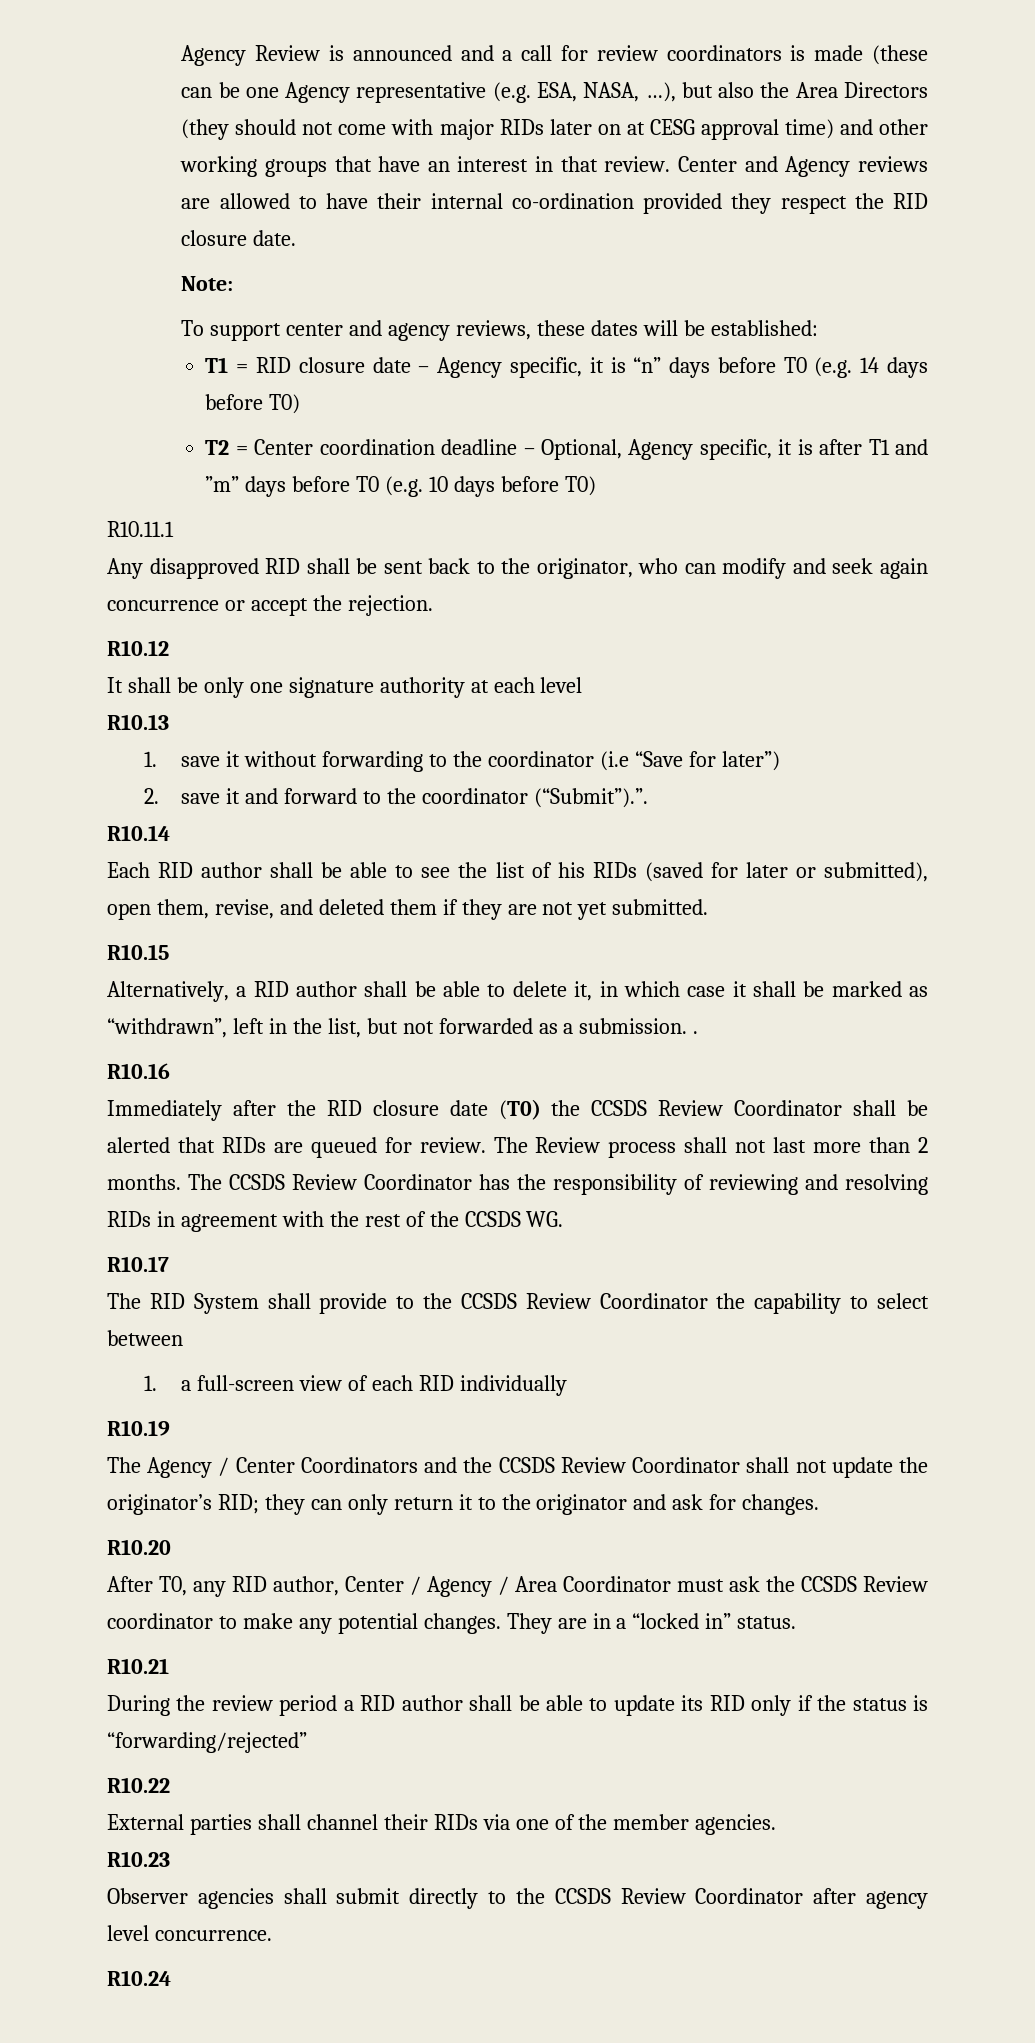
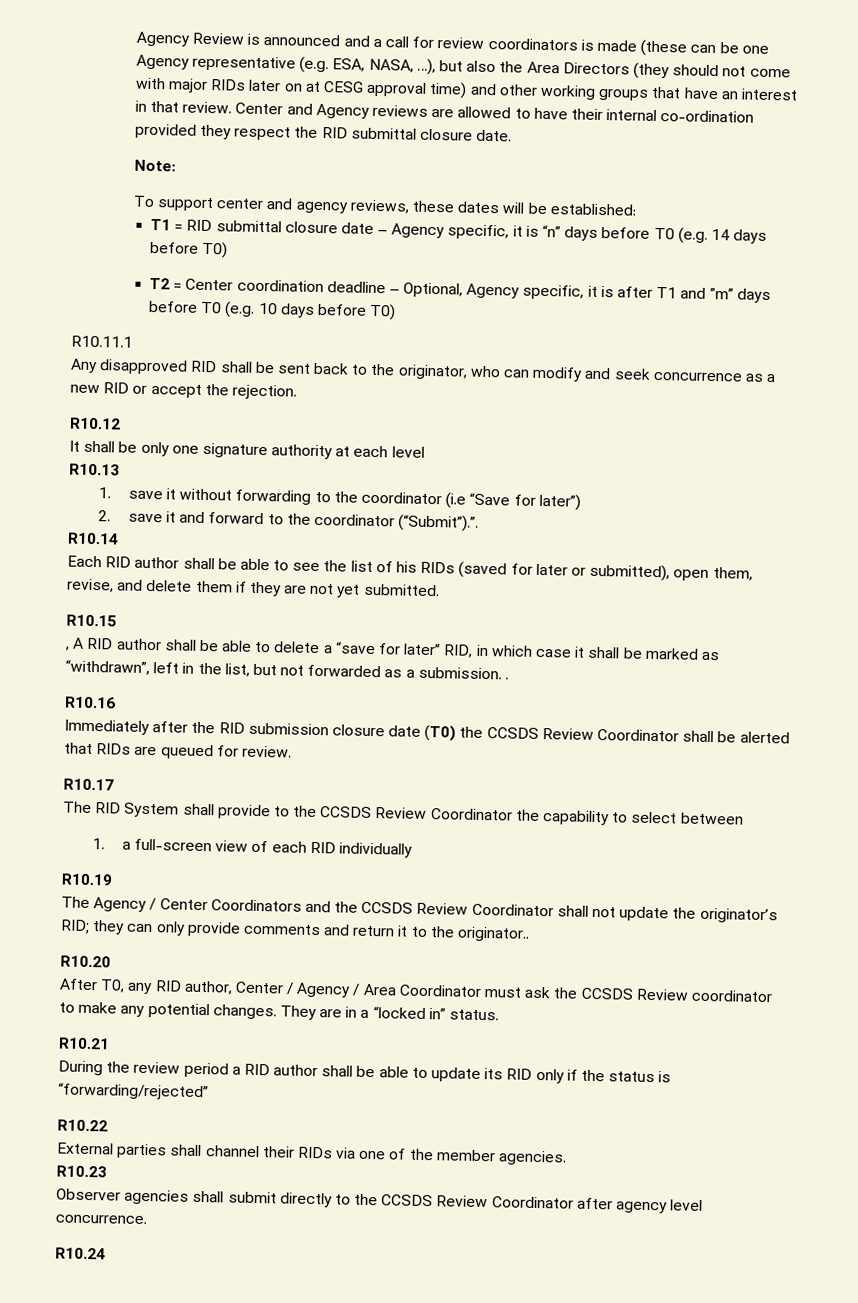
- Center and Agency reviews are allowed to have their internal co-ordination provided they respect the RID closure date.
+ Center and Agency reviews are allowed to have their internal co-ordination provided they respect the RID submittal closure date.
- T1 = RID closure date – Agency specific, it is “n” days before T0 (e.g. 14 days before T0)
+ T1 = RID submittal closure date – Agency specific, it is “n” days before T0 (e.g. 14 days before T0)
- Any disapproved RID shall be sent back to the originator, who can modify and seek again concurrence or accept the rejection.
+ Any disapproved RID shall be sent back to the originator, who can modify and seek concurrence as a new RID or accept the rejection.
- Each RID author shall be able to see the list of his RIDs (saved for later or submitted), open them, revise, and deleted them if they are not yet submitted.
+ Each RID author shall be able to see the list of his RIDs (saved for later or submitted), open them, revise, and delete them if they are not yet submitted.
- Alternatively, a RID author shall be able to delete it, in which case it shall be marked as “withdrawn”, left in the list, but not forwarded as a submission. .
+ , A RID author shall be able to delete a “save for later” RID, in which case it shall be marked as “withdrawn”, left in the list, but not forwarded as a submission. .
- Immediately after the RID closure date (T0) the CCSDS Review Coordinator shall be alerted that RIDs are queued for review. The Review process shall not last more than 2 months. The CCSDS Review Coordinator has the responsibility of reviewing and resolving RIDs in agreement with the rest of the CCSDS WG.
+ Immediately after the RID submission closure date (T0) the CCSDS Review Coordinator shall be alerted that RIDs are queued for review.
- The Agency / Center Coordinators and the CCSDS Review Coordinator shall not update the originator’s RID; they can only return it to the originator and ask for changes.
+ The Agency / Center Coordinators and the CCSDS Review Coordinator shall not update the originator’s RID; they can only provide comments and return it to the originator..

